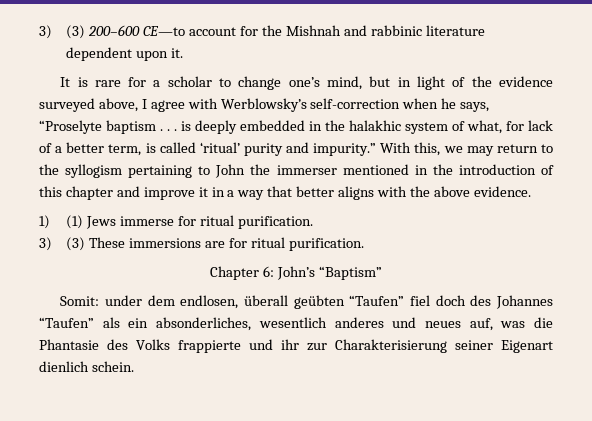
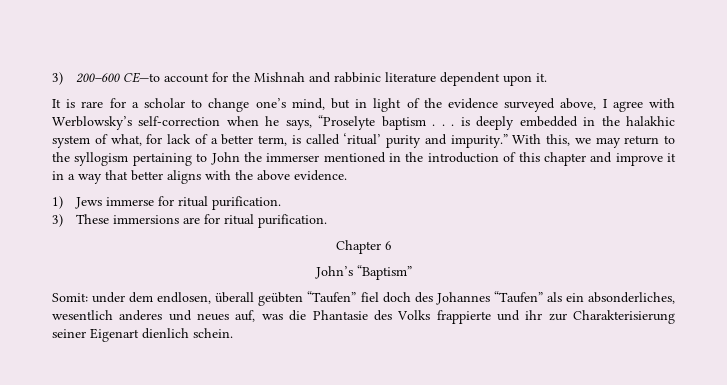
- 3) (3) 200–600 CE—to account for the Mishnah and rabbinic literature dependent upon it.
+ 3) 200–600 CE—to account for the Mishnah and rabbinic literature dependent upon it.
- 1) (1) Jews immerse for ritual purification.
+ 1) Jews immerse for ritual purification.
- 3) (3) These immersions are for ritual purification.
+ 3) These immersions are for ritual purification.
- Chapter 6: John’s “Baptism”
+ Chapter 6
+ John’s “Baptism”

